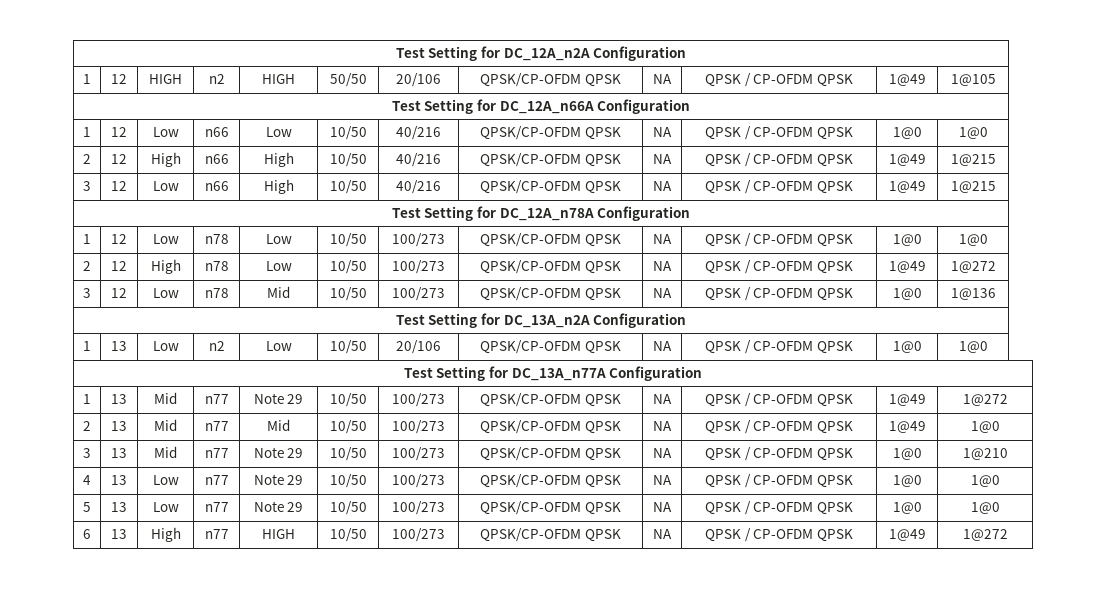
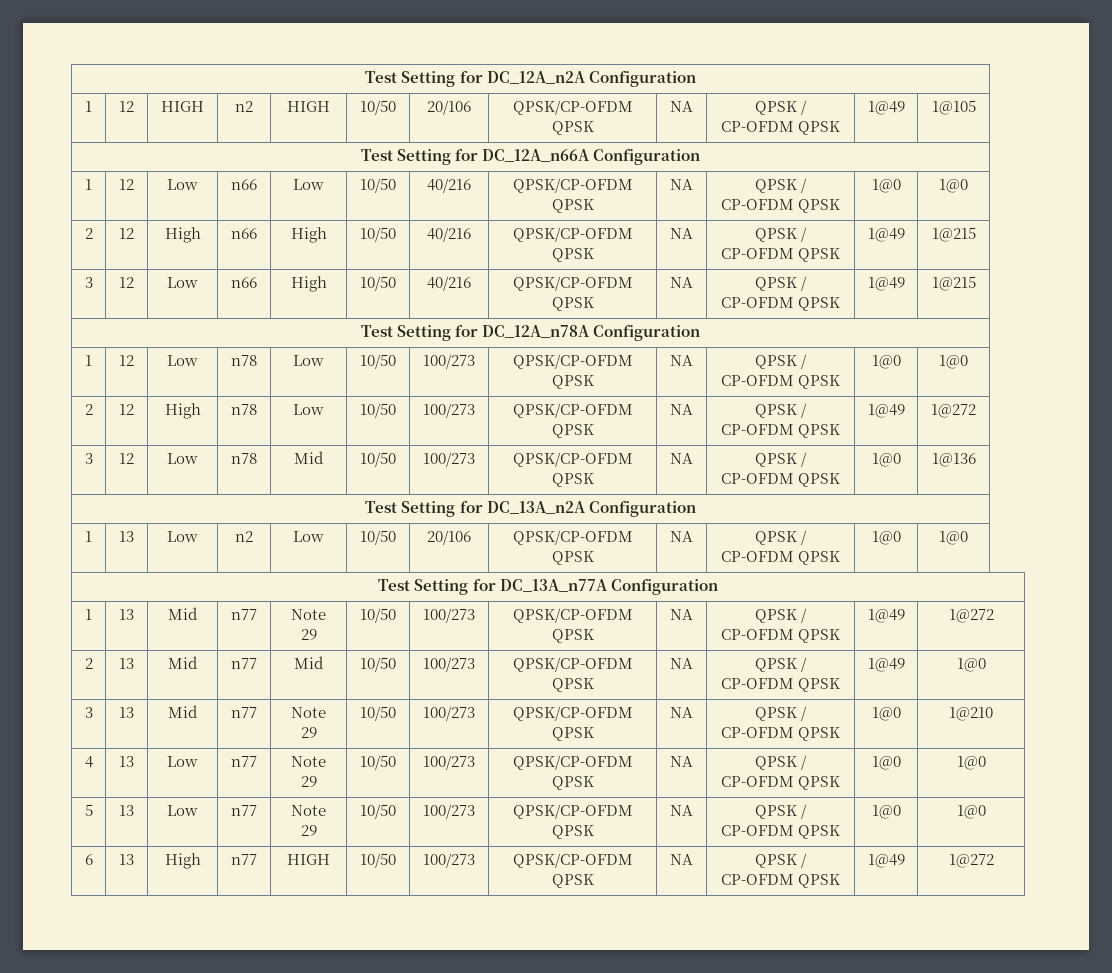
- 1 | 12 | HIGH | n2 | HIGH | 50/50 | 20/106 | QPSK/CP-OFDM QPSK | NA | QPSK / CP-OFDM QPSK | 1@49 | 1@105
+ 1 | 12 | HIGH | n2 | HIGH | 10/50 | 20/106 | QPSK/CP-OFDM QPSK | NA | QPSK / CP-OFDM QPSK | 1@49 | 1@105

